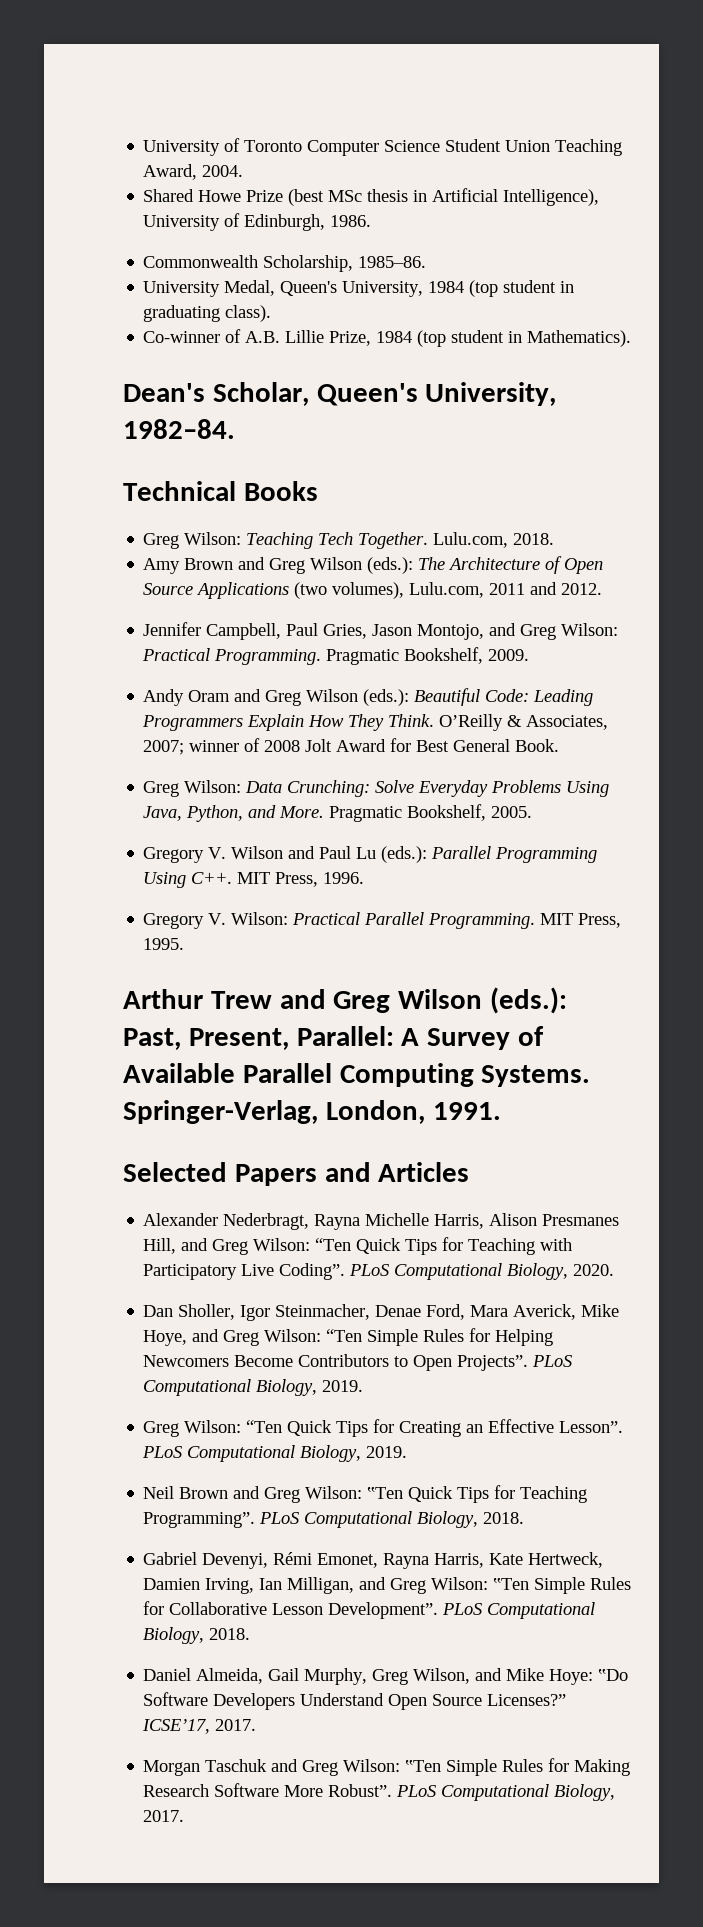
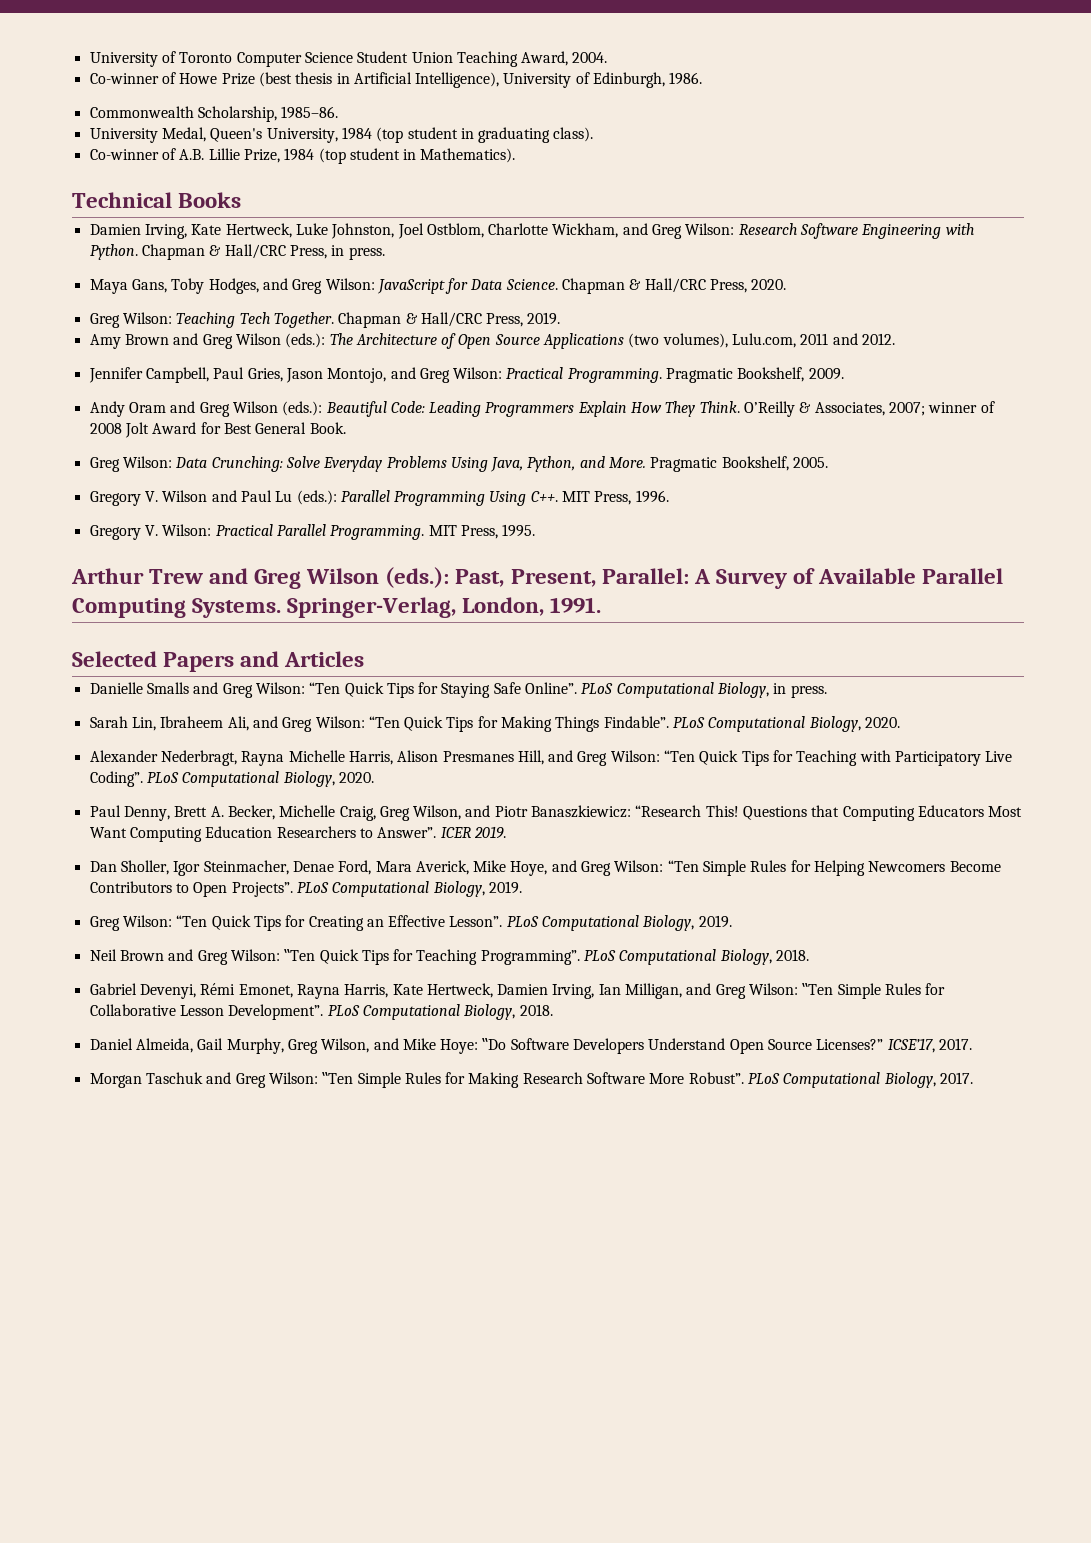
- Shared Howe Prize (best MSc thesis in Artificial Intelligence), University of Edinburgh, 1986.
+ Co-winner of Howe Prize (best thesis in Artificial Intelligence), University of Edinburgh, 1986.
- Dean's Scholar, Queen's University, 1982–84.
  Technical Books
+ Damien Irving, Kate Hertweck, Luke Johnston, Joel Ostblom, Charlotte Wickham, and Greg Wilson: Research Software Engineering with Python. Chapman & Hall/CRC Press, in press.
+ Maya Gans, Toby Hodges, and Greg Wilson: JavaScript for Data Science. Chapman & Hall/CRC Press, 2020.
- Lulu.com, 2018.
+ Chapman & Hall/CRC Press, 2019.
+ Danielle Smalls and Greg Wilson: “Ten Quick Tips for Staying Safe Online”. PLoS Computational Biology, in press.
+ Sarah Lin, Ibraheem Ali, and Greg Wilson: “Ten Quick Tips for Making Things Findable”. PLoS Computational Biology, 2020.
+ Paul Denny, Brett A. Becker, Michelle Craig, Greg Wilson, and Piotr Banaszkiewicz: “Research This! Questions that Computing Educators Most Want Computing Education Researchers to Answer”. ICER 2019.

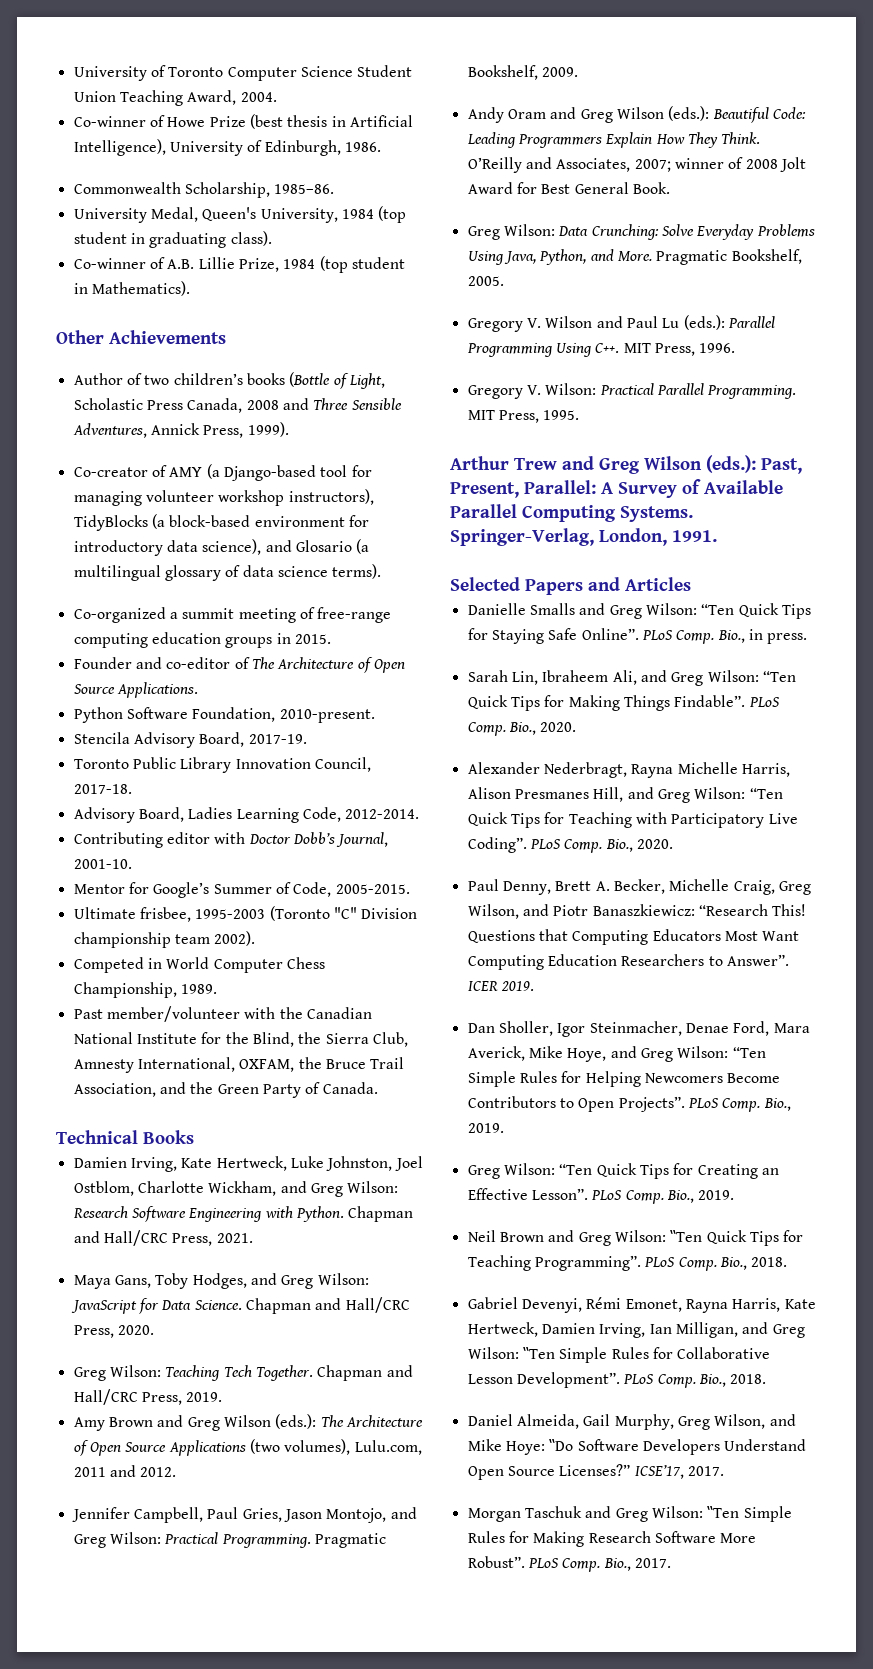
+ Other Achievements
+ Author of two children’s books (Bottle of Light, Scholastic Press Canada, 2008 and Three Sensible Adventures, Annick Press, 1999).
+ Co-creator of AMY (a Django-based tool for managing volunteer workshop instructors), TidyBlocks (a block-based environment for introductory data science), and Glosario (a multilingual glossary of data science terms).
+ Co-organized a summit meeting of free-range computing education groups in 2015.
+ Founder and co-editor of The Architecture of Open Source Applications.
+ Python Software Foundation, 2010-present.
+ Stencila Advisory Board, 2017-19.
+ Toronto Public Library Innovation Council, 2017-18.
+ Advisory Board, Ladies Learning Code, 2012-2014.
+ Contributing editor with Doctor Dobb’s Journal, 2001-10.
+ Mentor for Google’s Summer of Code, 2005-2015.
+ Ultimate frisbee, 1995-2003 (Toronto "C" Division championship team 2002).
+ Competed in World Computer Chess Championship, 1989.
+ Past member/volunteer with the Canadian National Institute for the Blind, the Sierra Club, Amnesty International, OXFAM, the Bruce Trail Association, and the Green Party of Canada.
- Chapman & Hall/CRC Press, in press.
+ Chapman and Hall/CRC Press, 2021.
- Chapman & Hall/CRC Press, 2020.
+ Chapman and Hall/CRC Press, 2020.
- Chapman & Hall/CRC Press, 2019.
+ Chapman and Hall/CRC Press, 2019.
- O’Reilly & Associates, 2007; winner of 2008 Jolt Award for Best General Book.
+ O’Reilly and Associates, 2007; winner of 2008 Jolt Award for Best General Book.
- PLoS Computational Biology, in press.
+ PLoS Comp. Bio., in press.
- Sarah Lin, Ibraheem Ali, and Greg Wilson: “Ten Quick Tips for Making Things Findable”. PLoS Computational Biology, 2020.
+ Sarah Lin, Ibraheem Ali, and Greg Wilson: “Ten Quick Tips for Making Things Findable”. PLoS Comp. Bio., 2020.
- Alexander Nederbragt, Rayna Michelle Harris, Alison Presmanes Hill, and Greg Wilson: “Ten Quick Tips for Teaching with Participatory Live Coding”. PLoS Computational Biology, 2020.
+ Alexander Nederbragt, Rayna Michelle Harris, Alison Presmanes Hill, and Greg Wilson: “Ten Quick Tips for Teaching with Participatory Live Coding”. PLoS Comp. Bio., 2020.
- Dan Sholler, Igor Steinmacher, Denae Ford, Mara Averick, Mike Hoye, and Greg Wilson: “Ten Simple Rules for Helping Newcomers Become Contributors to Open Projects”. PLoS Computational Biology, 2019.
+ Dan Sholler, Igor Steinmacher, Denae Ford, Mara Averick, Mike Hoye, and Greg Wilson: “Ten Simple Rules for Helping Newcomers Become Contributors to Open Projects”. PLoS Comp. Bio., 2019.
- Greg Wilson: “Ten Quick Tips for Creating an Effective Lesson”. PLoS Computational Biology, 2019.
+ Greg Wilson: “Ten Quick Tips for Creating an Effective Lesson”. PLoS Comp. Bio., 2019.
- Neil Brown and Greg Wilson: ‟Ten Quick Tips for Teaching Programming”. PLoS Computational Biology, 2018.
+ Neil Brown and Greg Wilson: ‟Ten Quick Tips for Teaching Programming”. PLoS Comp. Bio., 2018.
- Gabriel Devenyi, Rémi Emonet, Rayna Harris, Kate Hertweck, Damien Irving, Ian Milligan, and Greg Wilson: ‟Ten Simple Rules for Collaborative Lesson Development”. PLoS Computational Biology, 2018.
+ Gabriel Devenyi, Rémi Emonet, Rayna Harris, Kate Hertweck, Damien Irving, Ian Milligan, and Greg Wilson: ‟Ten Simple Rules for Collaborative Lesson Development”. PLoS Comp. Bio., 2018.
- PLoS Computational Biology, 2017.
+ PLoS Comp. Bio., 2017.

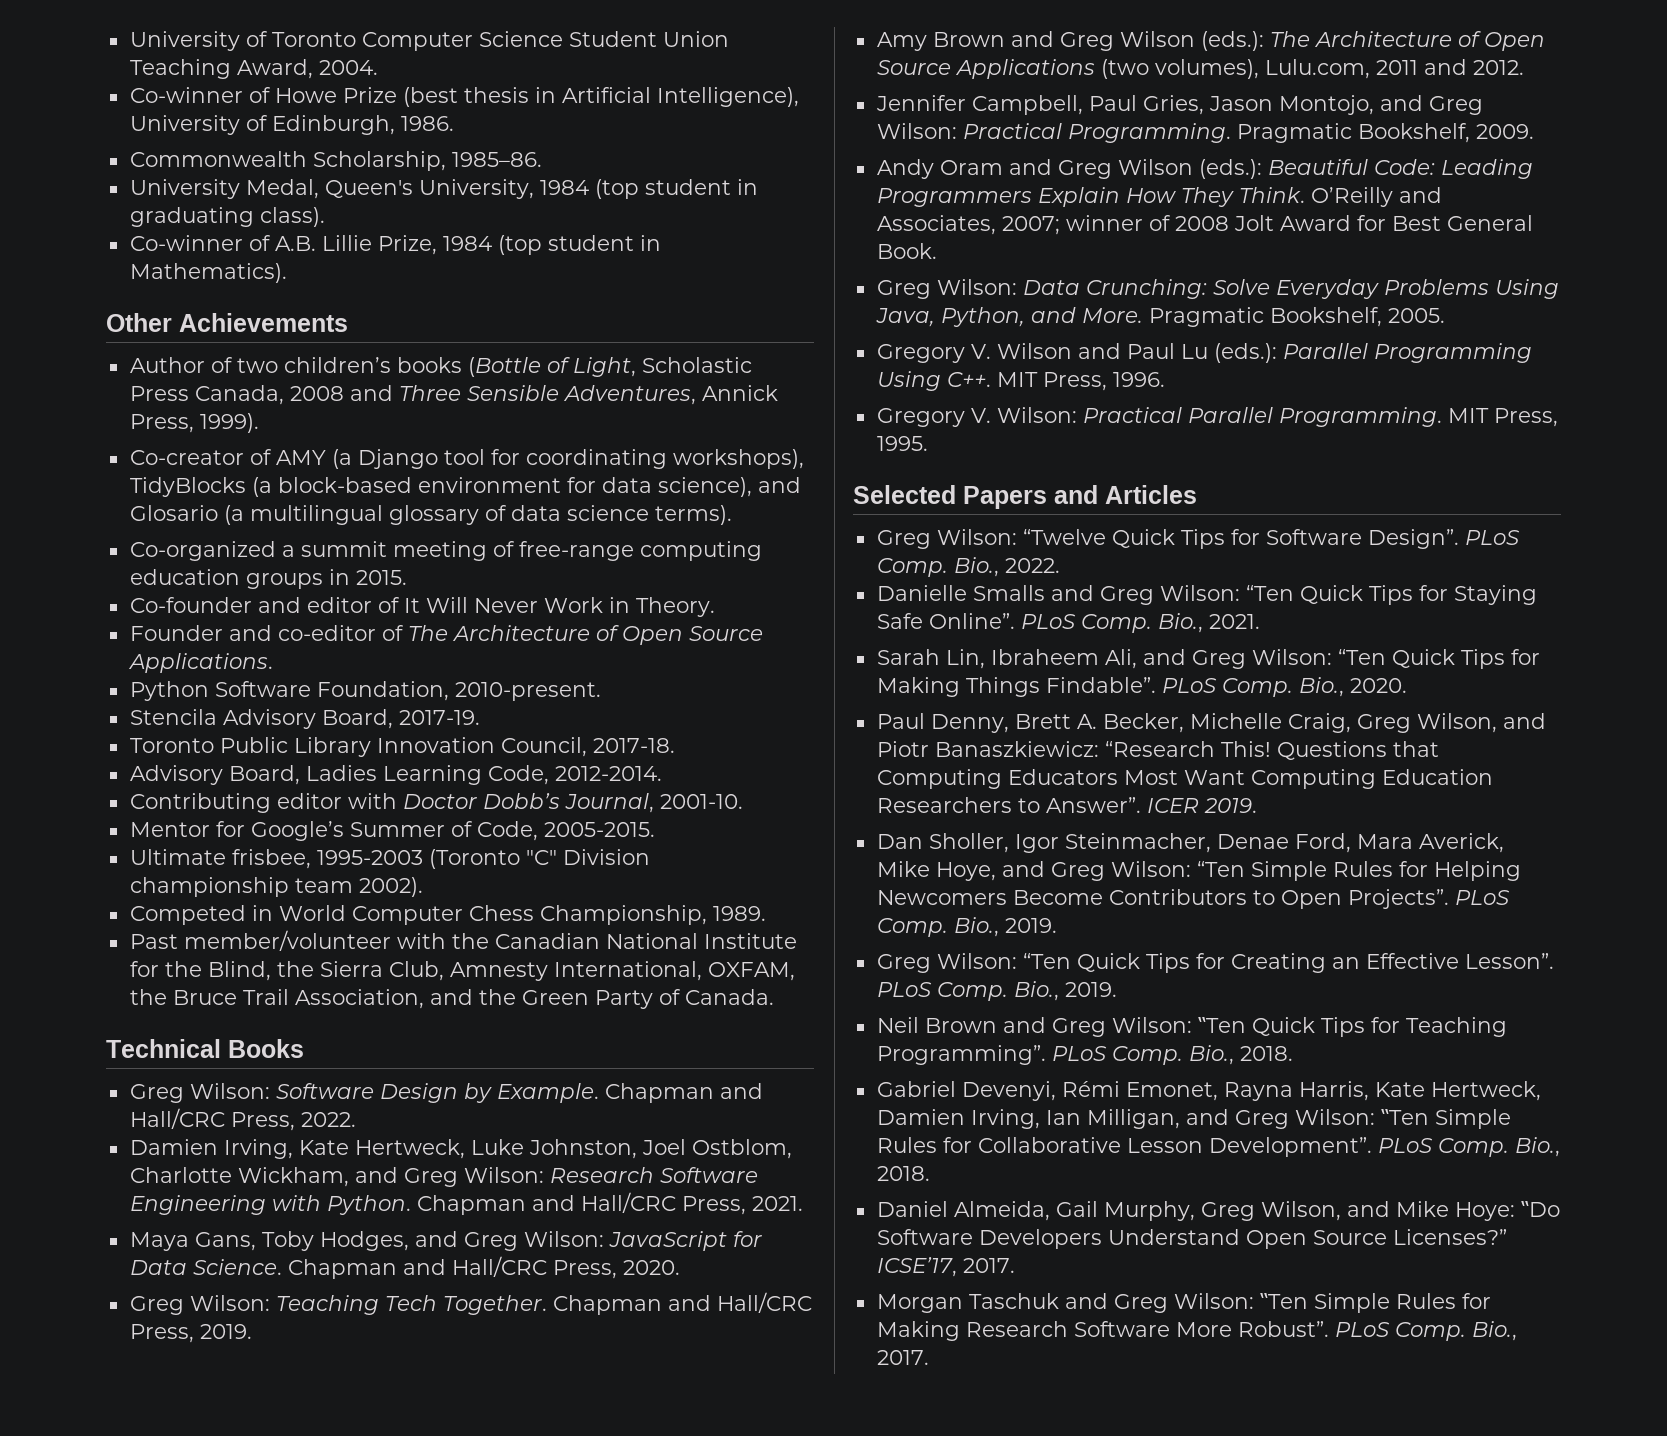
- Co-creator of AMY (a Django-based tool for managing volunteer workshop instructors), TidyBlocks (a block-based environment for introductory data science), and Glosario (a multilingual glossary of data science terms).
+ Co-creator of AMY (a Django tool for coordinating workshops), TidyBlocks (a block-based environment for data science), and Glosario (a multilingual glossary of data science terms).
+ Co-founder and editor of It Will Never Work in Theory.
+ Greg Wilson: Software Design by Example. Chapman and Hall/CRC Press, 2022.
- Arthur Trew and Greg Wilson (eds.): Past, Present, Parallel: A Survey of Available Parallel Computing Systems. Springer-Verlag, London, 1991.
  Selected Papers and Articles
+ Greg Wilson: “Twelve Quick Tips for Software Design”. PLoS Comp. Bio., 2022.
- Bio., in press.
+ Bio., 2021.
- Alexander Nederbragt, Rayna Michelle Harris, Alison Presmanes Hill, and Greg Wilson: “Ten Quick Tips for Teaching with Participatory Live Coding”. PLoS Comp. Bio., 2020.

